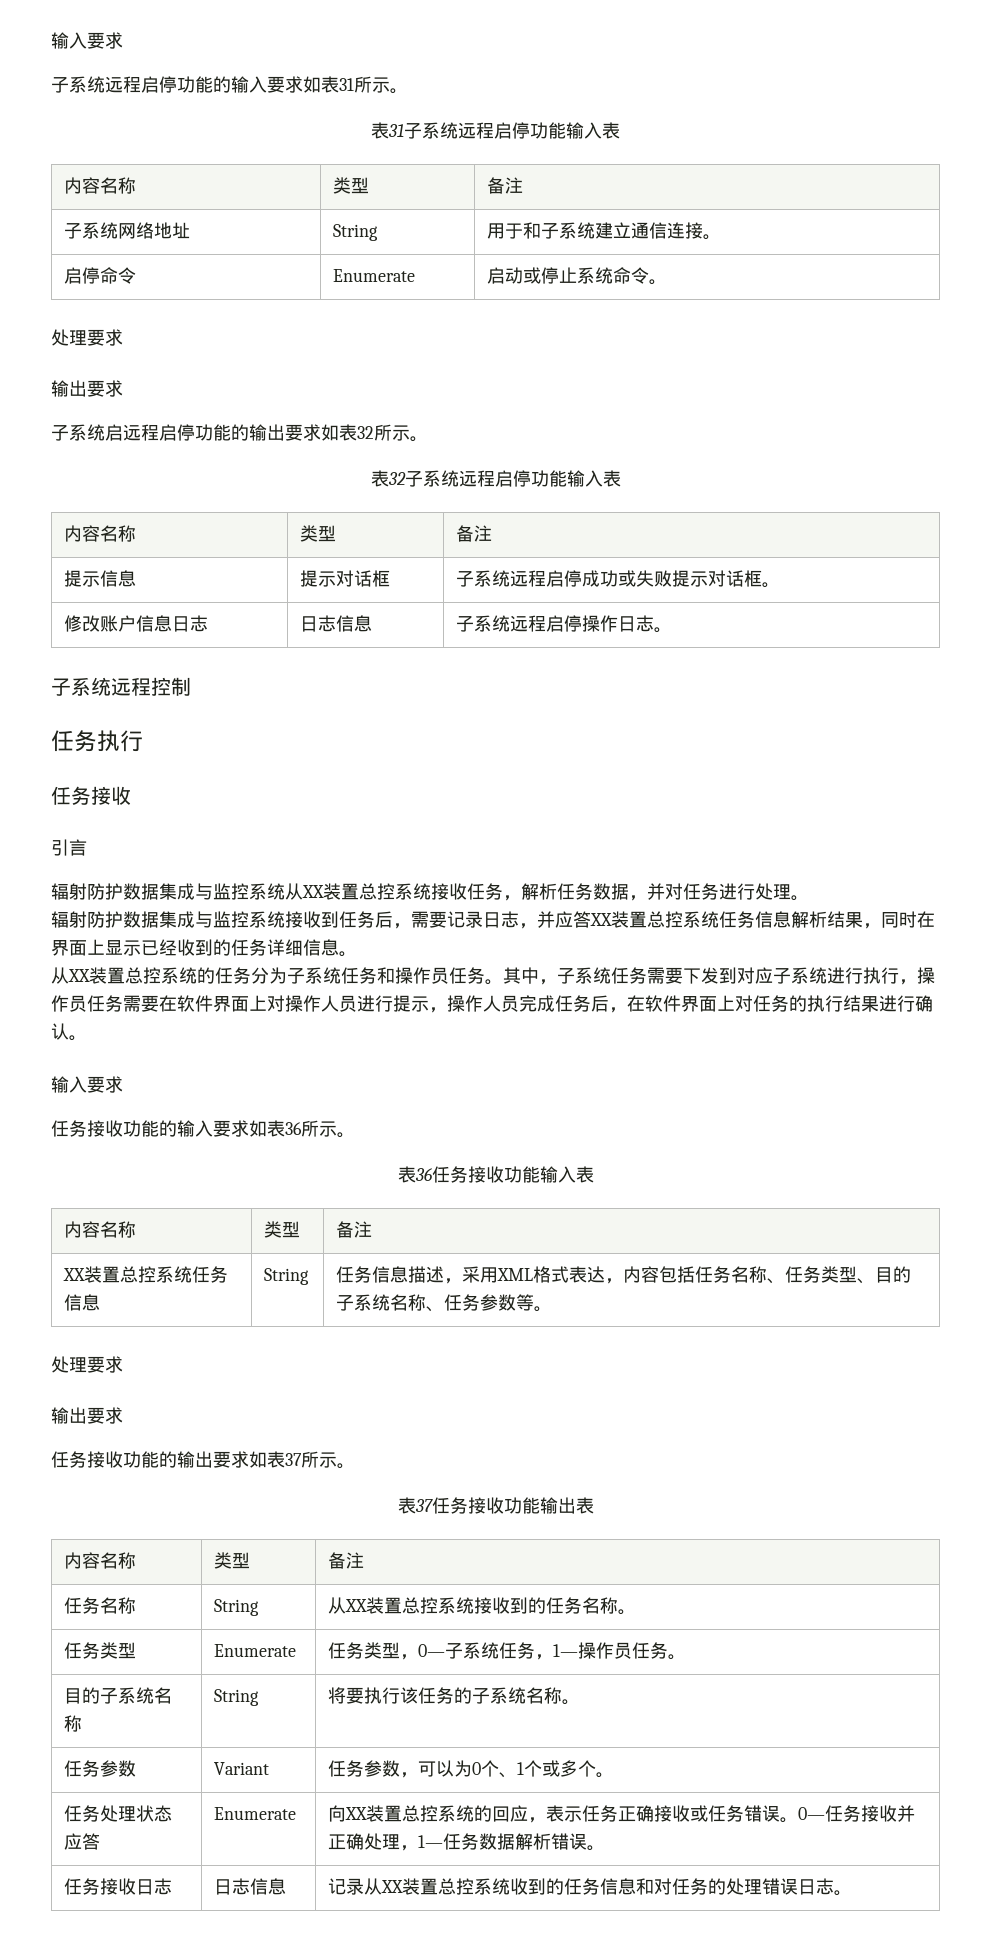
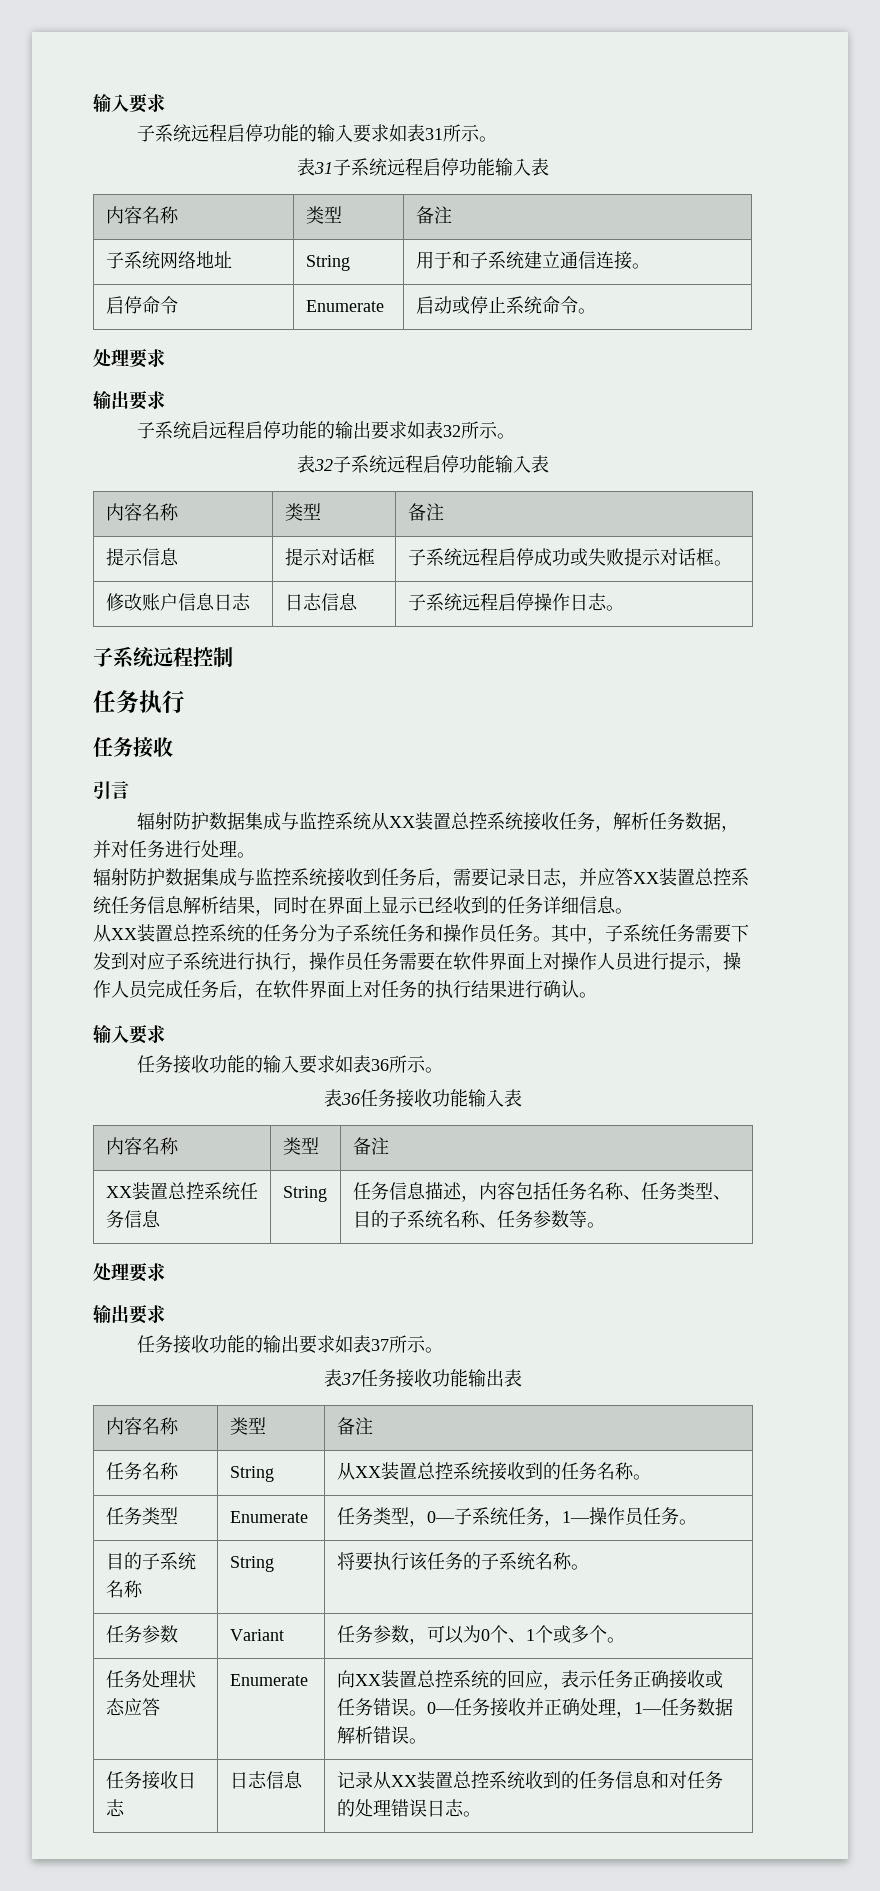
- XX装置总控系统任务信息 | String | 任务信息描述，采用XML格式表达，内容包括任务名称、任务类型、目的子系统名称、任务参数等。
+ XX装置总控系统任务信息 | String | 任务信息描述，内容包括任务名称、任务类型、目的子系统名称、任务参数等。

